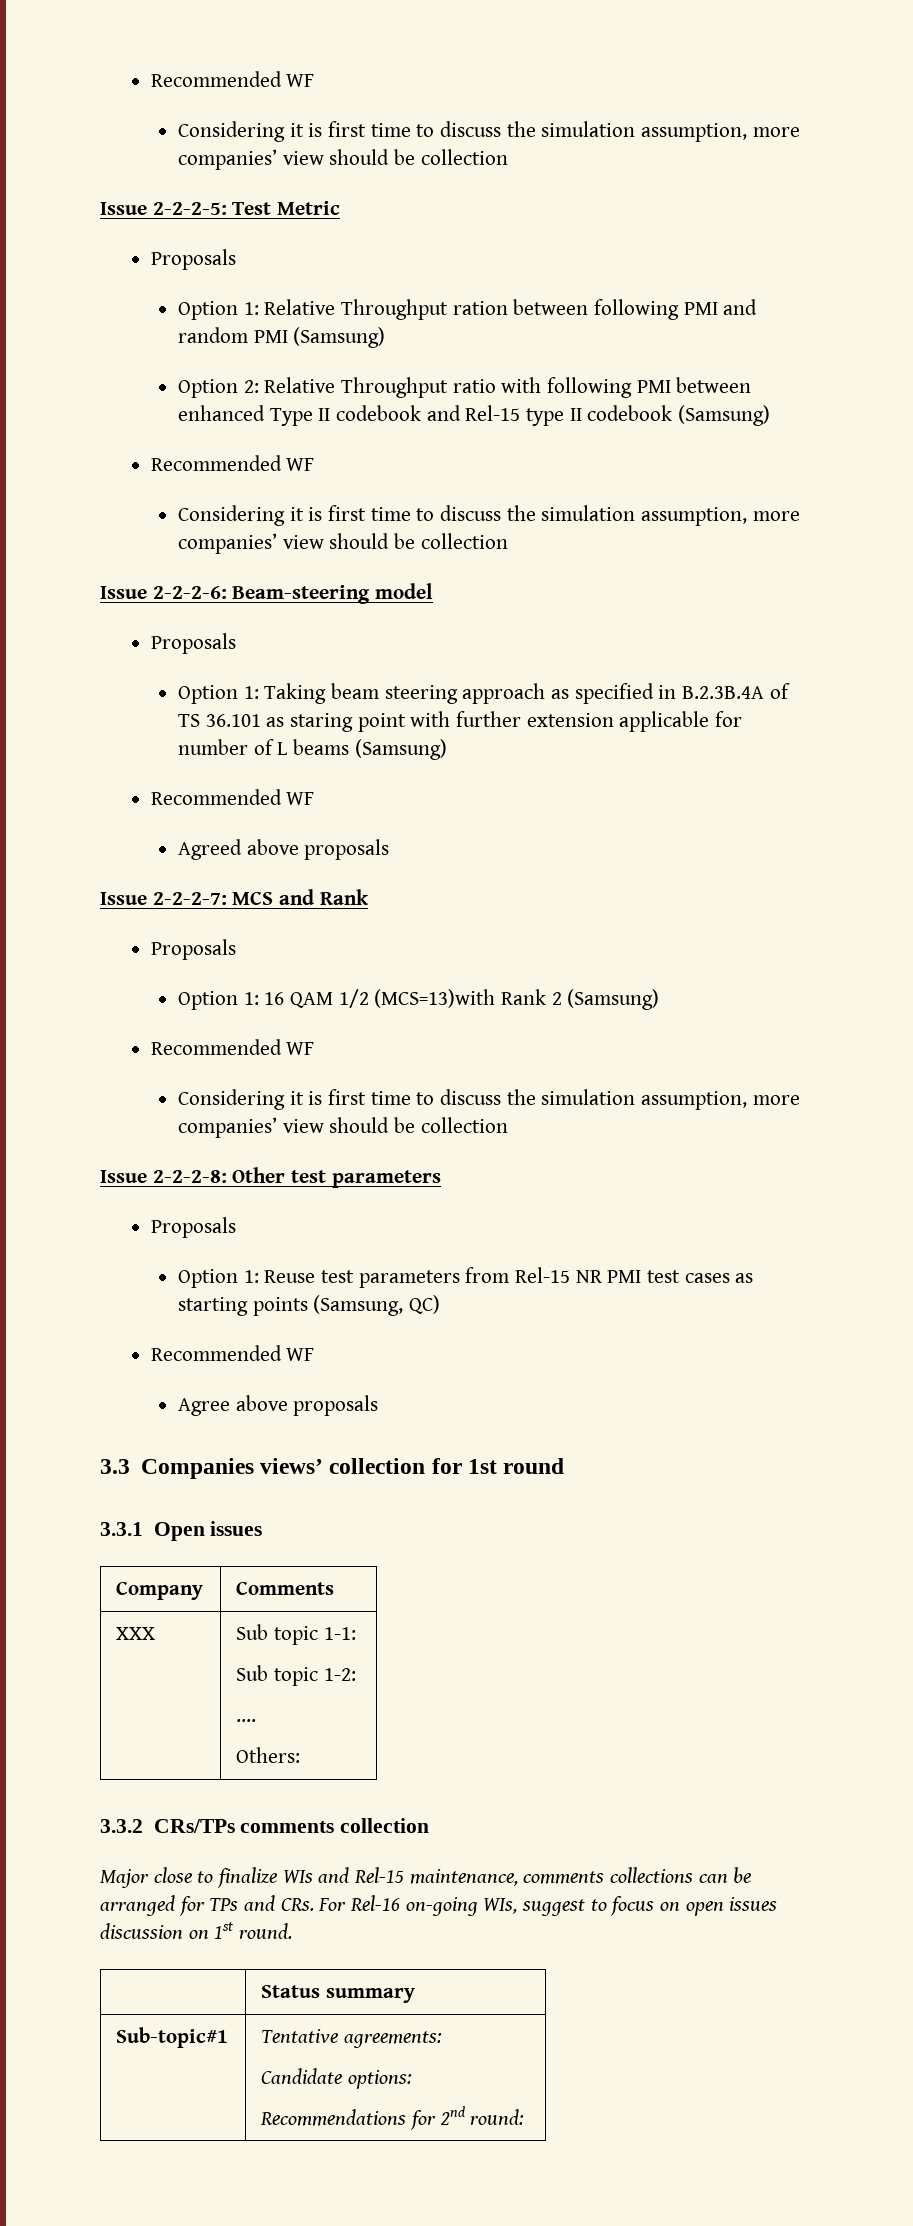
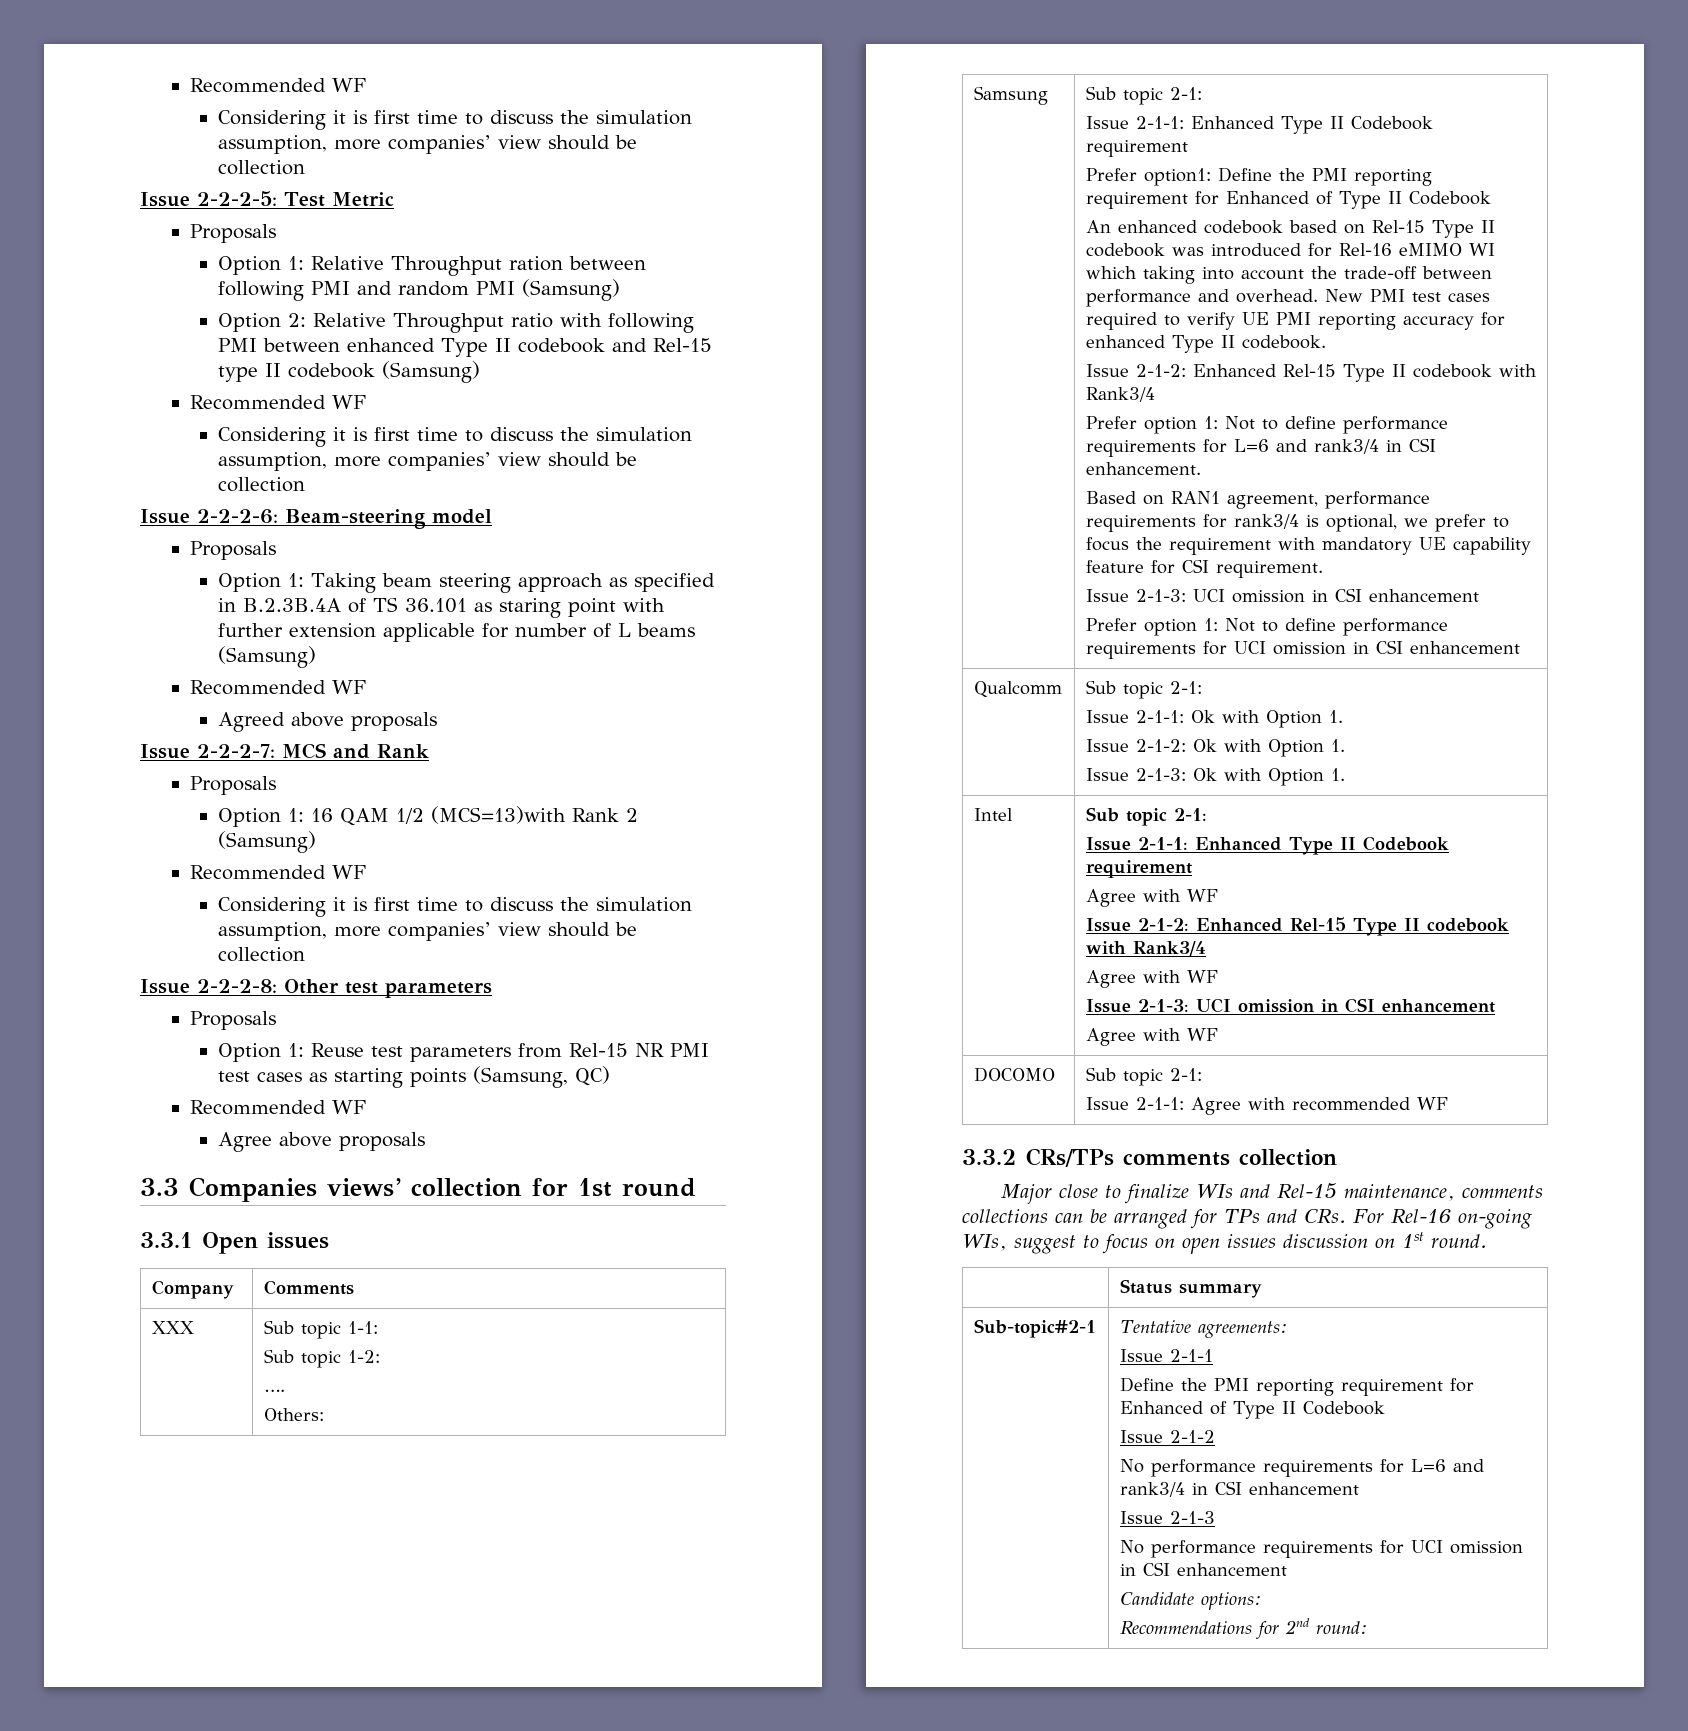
+ Samsung | Sub topic 2-1:
+ Issue 2-1-1: Enhanced Type II Codebook requirement
+ Prefer option1: Define the PMI reporting requirement for Enhanced of Type II Codebook
+ An enhanced codebook based on Rel-15 Type II codebook was introduced for Rel-16 eMIMO WI which taking into account the trade-off between performance and overhead. New PMI test cases required to verify UE PMI reporting accuracy for enhanced Type II codebook.
+ Issue 2-1-2: Enhanced Rel-15 Type II codebook with Rank3/4
+ Prefer option 1: Not to define performance requirements for L=6 and rank3/4 in CSI enhancement.
+ Based on RAN1 agreement, performance requirements for rank3/4 is optional, we prefer to focus the requirement with mandatory UE capability feature for CSI requirement.
+ Issue 2-1-3: UCI omission in CSI enhancement
+ Prefer option 1: Not to define performance requirements for UCI omission in CSI enhancement
+ Qualcomm | Sub topic 2-1:
+ Issue 2-1-1: Ok with Option 1.
+ Issue 2-1-2: Ok with Option 1.
+ Issue 2-1-3: Ok with Option 1.
+ Intel | Sub topic 2-1:
+ Issue 2-1-1: Enhanced Type II Codebook requirement
+ Agree with WF
+ Issue 2-1-2: Enhanced Rel-15 Type II codebook with Rank3/4
+ Agree with WF
+ Issue 2-1-3: UCI omission in CSI enhancement
+ Agree with WF
+ DOCOMO | Sub topic 2-1:
+ Issue 2-1-1: Agree with recommended WF
- Sub-topic#1
+ Sub-topic#2-1
+ Issue 2-1-1
+ Define the PMI reporting requirement for Enhanced of Type II Codebook
+ Issue 2-1-2
+ No performance requirements for L=6 and rank3/4 in CSI enhancement
+ Issue 2-1-3
+ No performance requirements for UCI omission in CSI enhancement

